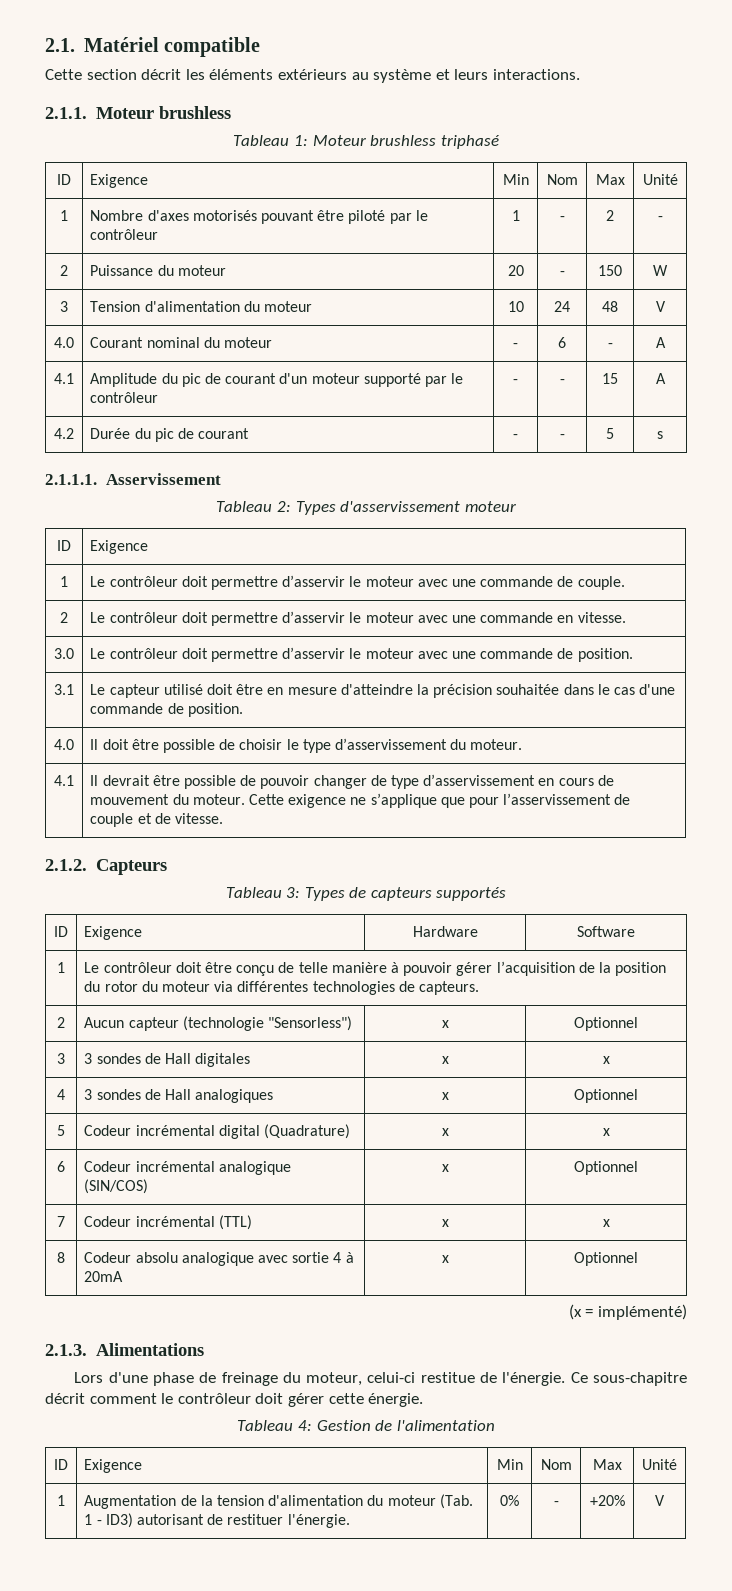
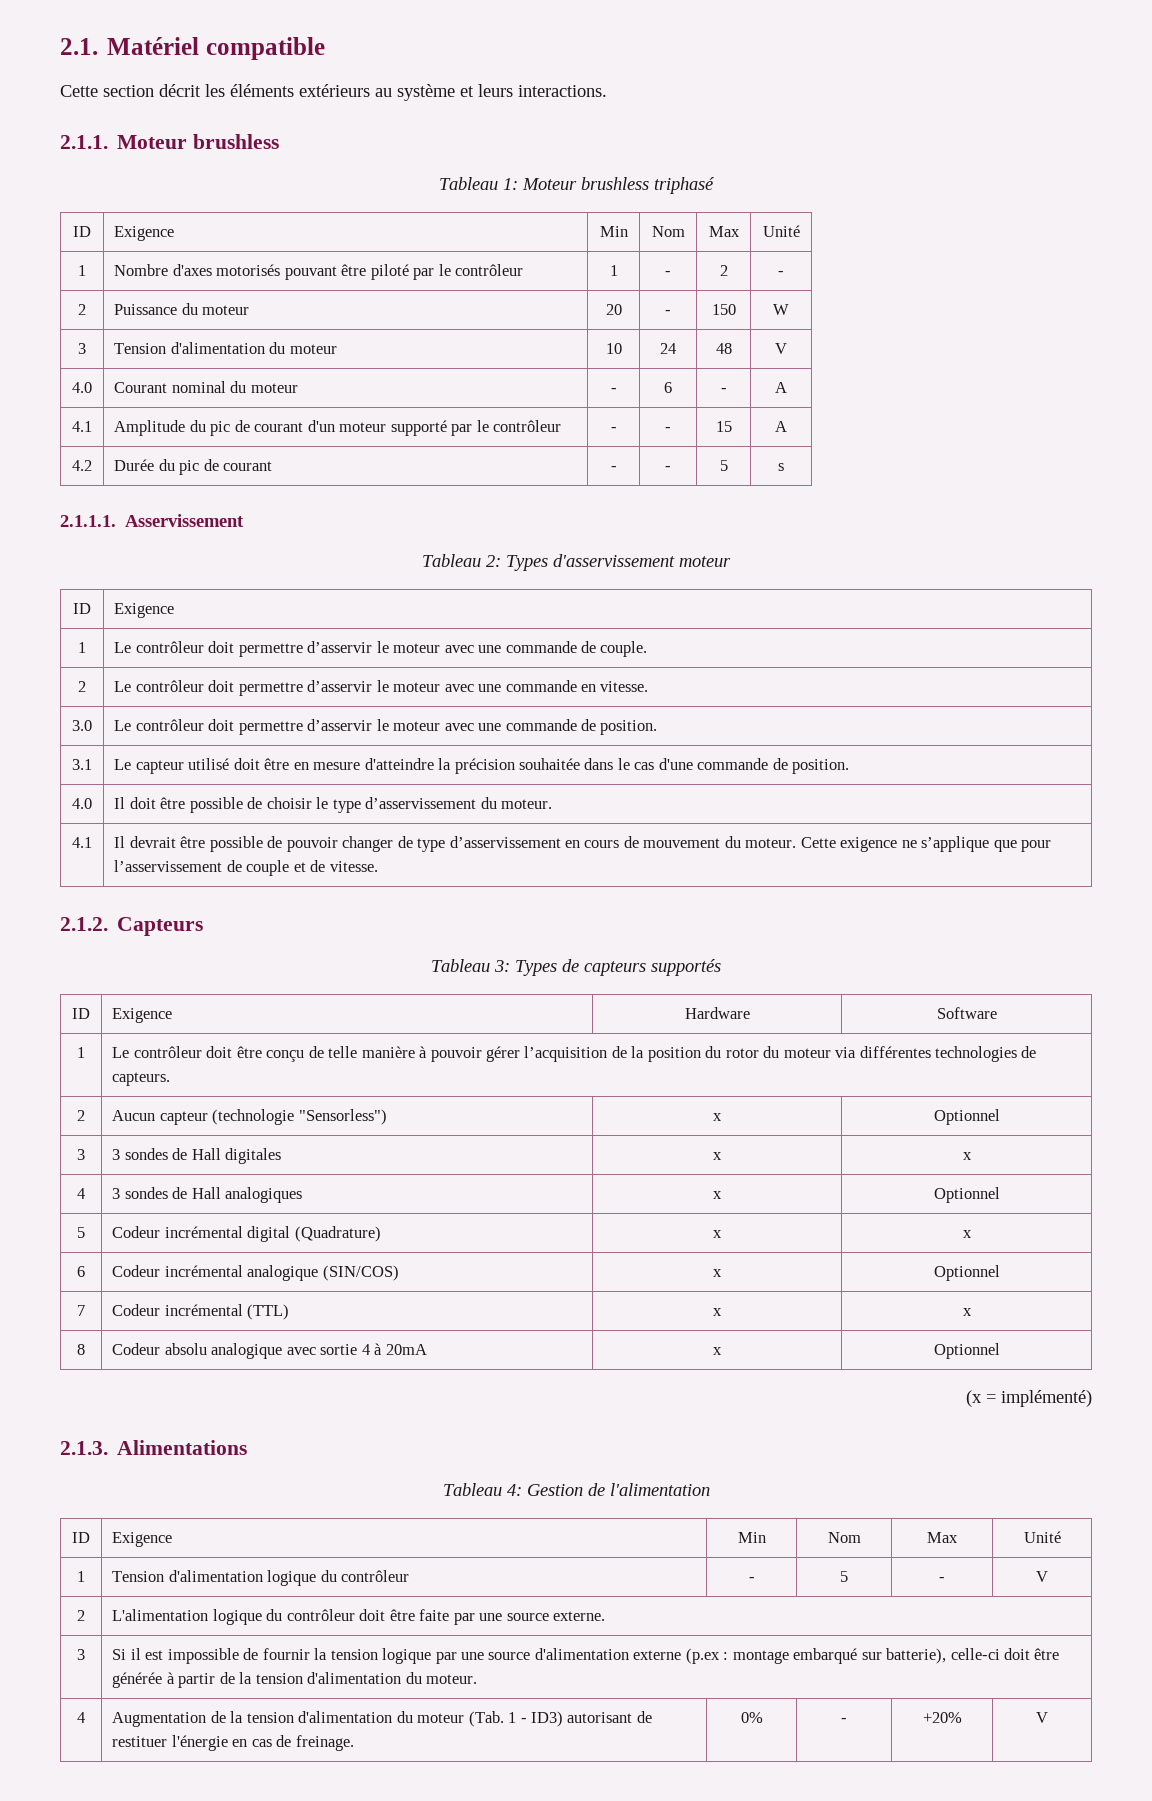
- Lors d'une phase de freinage du moteur, celui-ci restitue de l'énergie. Ce sous-chapitre décrit comment le contrôleur doit gérer cette énergie.
- 1 | Augmentation de la tension d'alimentation du moteur (Tab. 1 - ID3) autorisant de restituer l'énergie. | 0% | - | +20% | V
+ 1 | Tension d'alimentation logique du contrôleur | - | 5 | - | V
+ 2 | L'alimentation logique du contrôleur doit être faite par une source externe.
+ 3 | Si il est impossible de fournir la tension logique par une source d'alimentation externe (p.ex : montage embarqué sur batterie), celle-ci doit être générée à partir de la tension d'alimentation du moteur.
+ 4 | Augmentation de la tension d'alimentation du moteur (Tab. 1 - ID3) autorisant de restituer l'énergie en cas de freinage. | 0% | - | +20% | V

